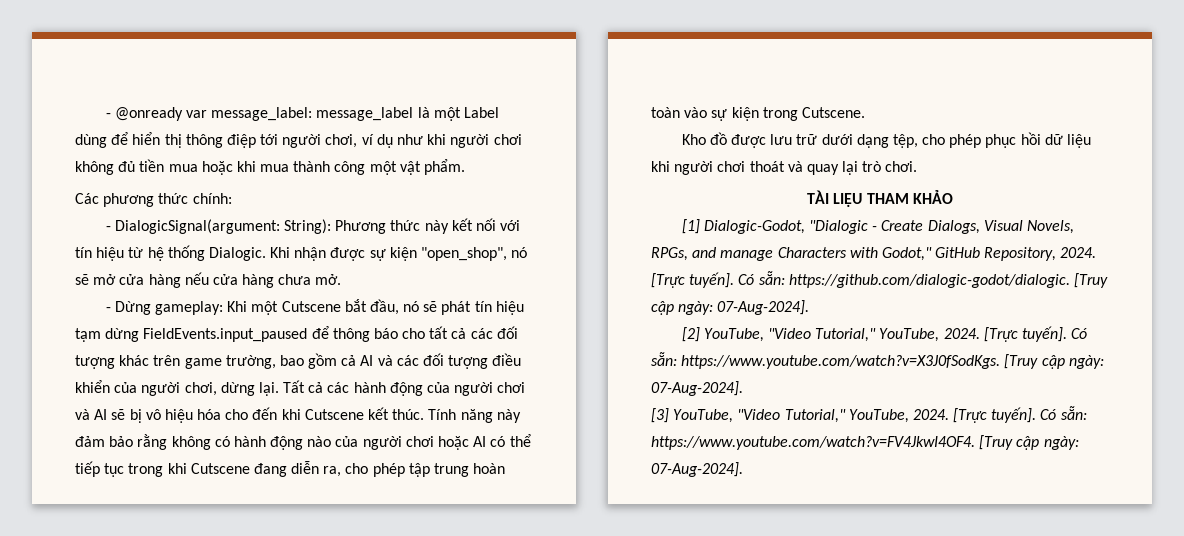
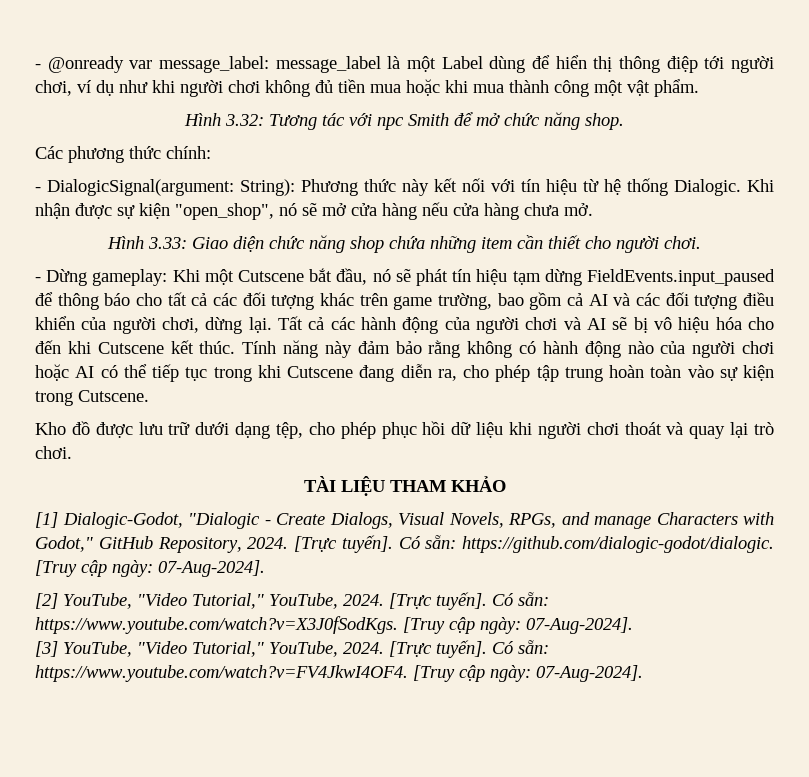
+ Hình 3.32: Tương tác với npc Smith để mở chức năng shop.
+ Hình 3.33: Giao diện chức năng shop chứa những item cần thiết cho người chơi.

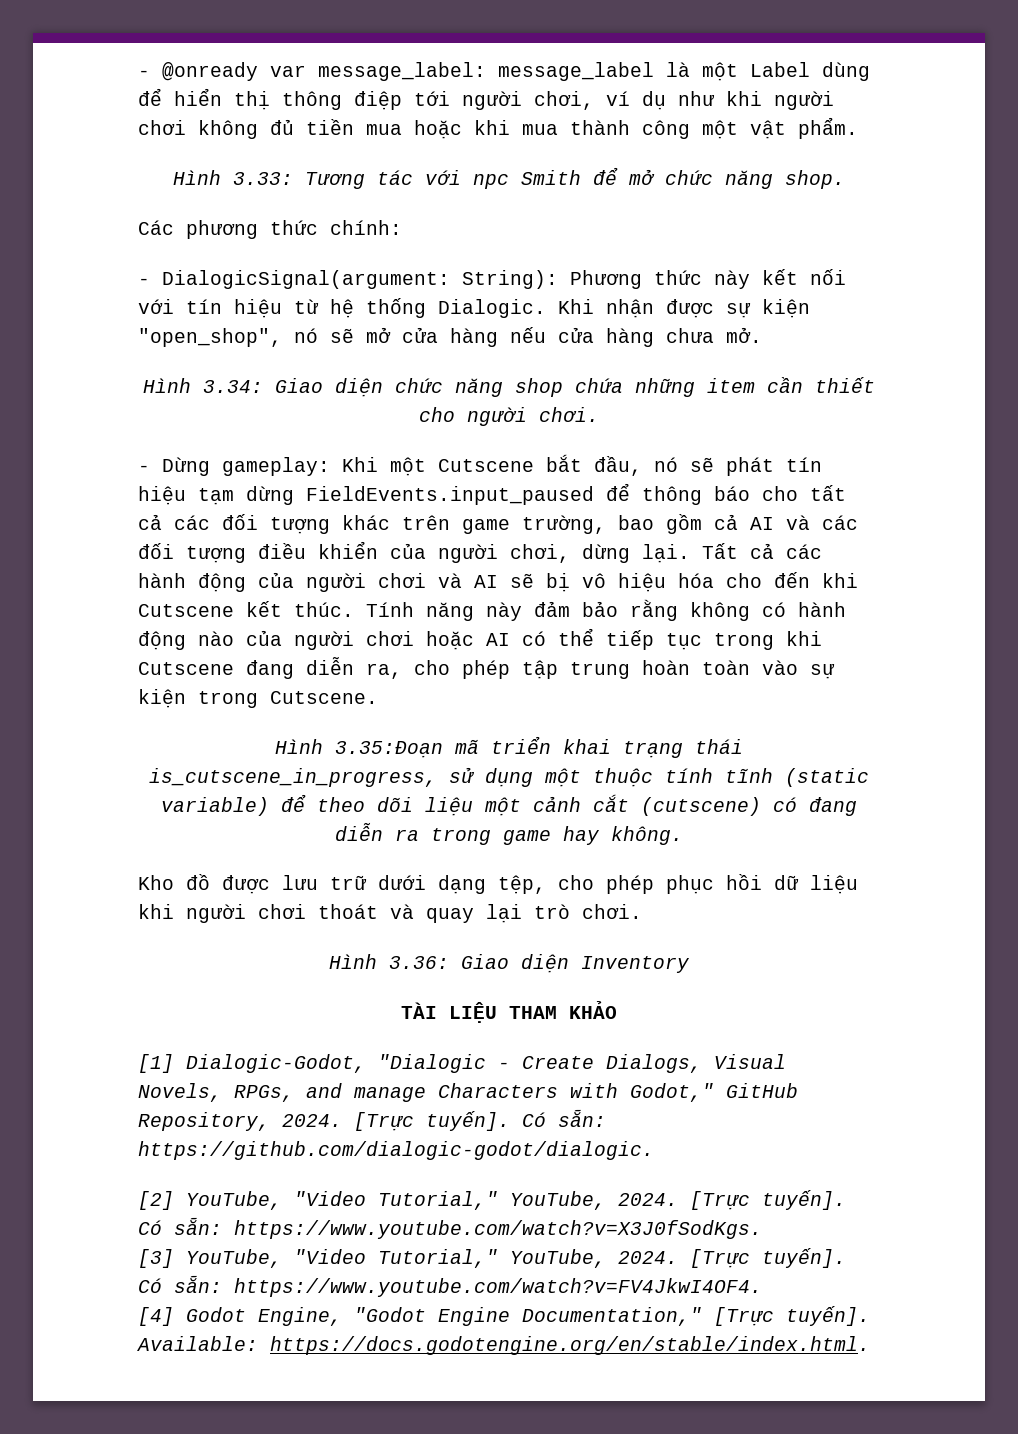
- Hình 3.32: Tương tác với npc Smith để mở chức năng shop.
+ Hình 3.33: Tương tác với npc Smith để mở chức năng shop.
- Hình 3.33: Giao diện chức năng shop chứa những item cần thiết cho người chơi.
+ Hình 3.34: Giao diện chức năng shop chứa những item cần thiết cho người chơi.
+ Hình 3.35:Đoạn mã triển khai trạng thái is_cutscene_in_progress, sử dụng một thuộc tính tĩnh (static variable) để theo dõi liệu một cảnh cắt (cutscene) có đang diễn ra trong game hay không.
+ Hình 3.36: Giao diện Inventory
- Có sẵn: https://github.com/dialogic-godot/dialogic. [Truy cập ngày: 07-Aug-2024].
+ Có sẵn: https://github.com/dialogic-godot/dialogic.
- Có sẵn: https://www.youtube.com/watch?v=X3J0fSodKgs. [Truy cập ngày: 07-Aug-2024].
+ Có sẵn: https://www.youtube.com/watch?v=X3J0fSodKgs.
- Có sẵn: https://www.youtube.com/watch?v=FV4JkwI4OF4. [Truy cập ngày: 07-Aug-2024].
+ Có sẵn: https://www.youtube.com/watch?v=FV4JkwI4OF4.
+ [4] Godot Engine, "Godot Engine Documentation," [Trực tuyến]. Available: https://docs.godotengine.org/en/stable/index.html.

